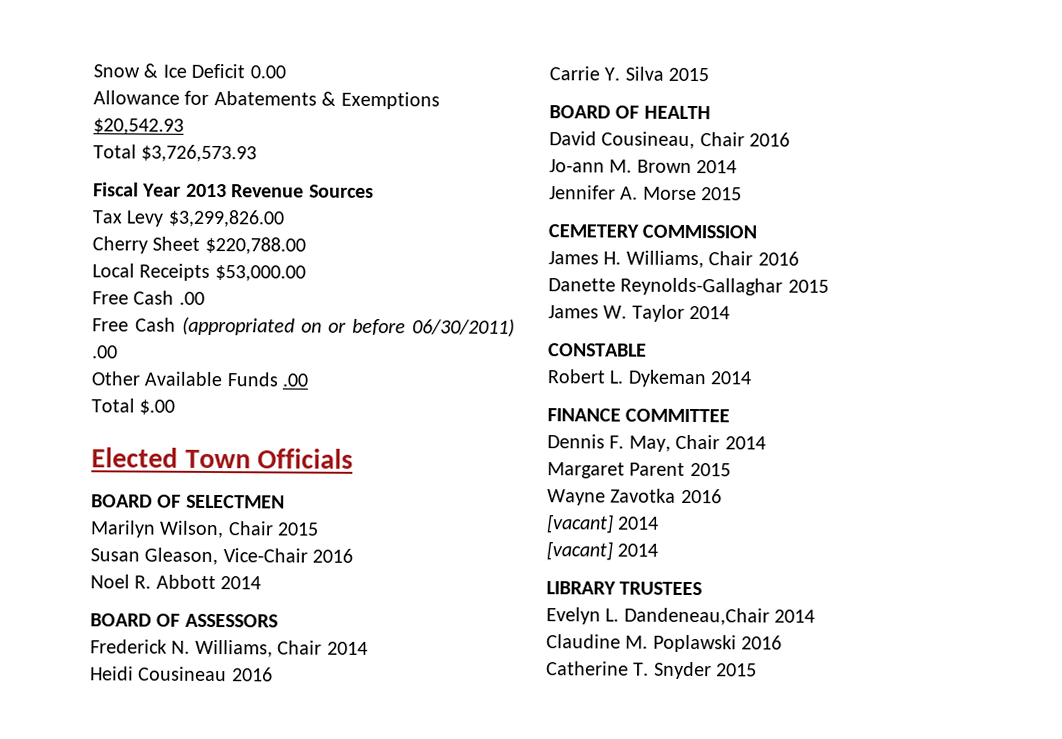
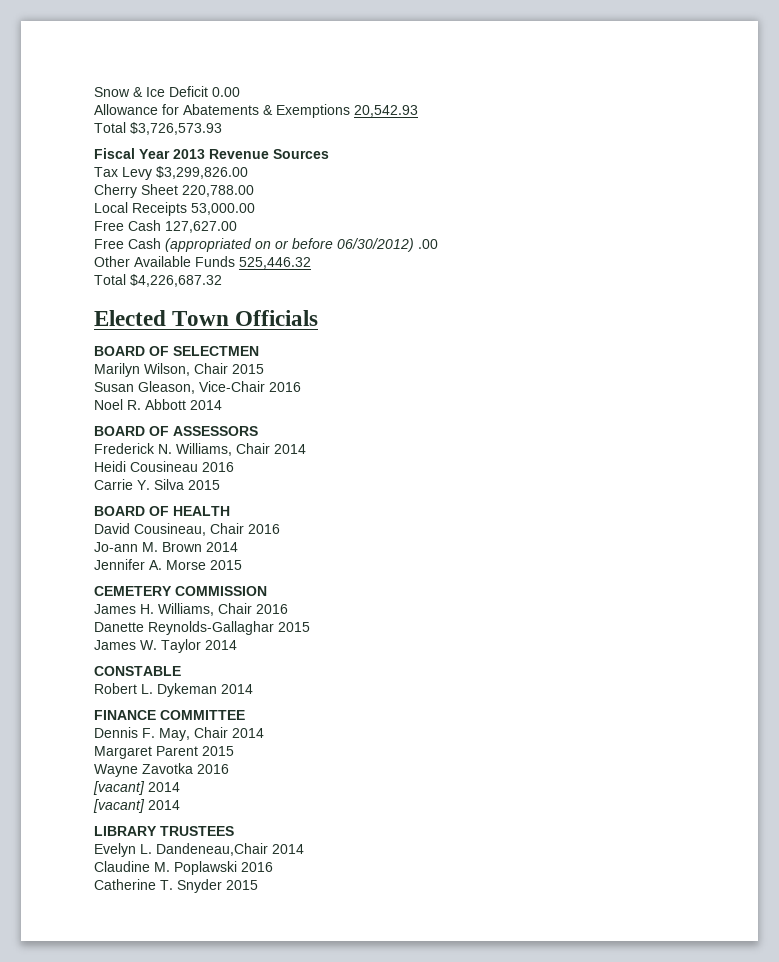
- Allowance for Abatements & Exemptions $20,542.93
+ Allowance for Abatements & Exemptions 20,542.93
- Cherry Sheet $220,788.00
+ Cherry Sheet 220,788.00
- Local Receipts $53,000.00
- Free Cash .00
+ Local Receipts 53,000.00
+ Free Cash 127,627.00
- Free Cash (appropriated on or before 06/30/2011) .00
+ Free Cash (appropriated on or before 06/30/2012) .00
- Other Available Funds .00
- Total $.00
+ Other Available Funds 525,446.32
+ Total $4,226,687.32

